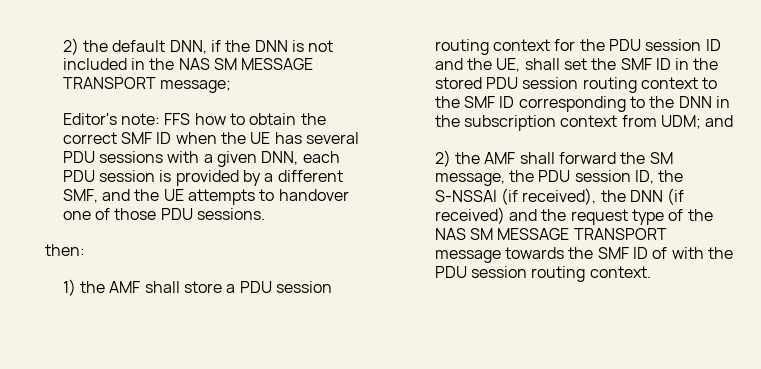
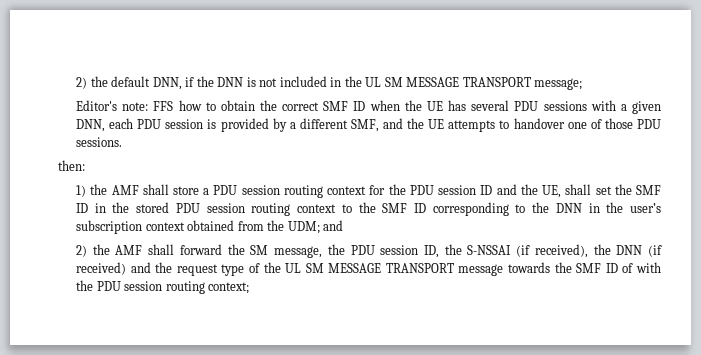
- 2) the default DNN, if the DNN is not included in the NAS SM MESSAGE TRANSPORT message;
+ 2) the default DNN, if the DNN is not included in the UL SM MESSAGE TRANSPORT message;
- 1) the AMF shall store a PDU session routing context for the PDU session ID and the UE, shall set the SMF ID in the stored PDU session routing context to the SMF ID corresponding to the DNN in the subscription context from UDM; and
+ 1) the AMF shall store a PDU session routing context for the PDU session ID and the UE, shall set the SMF ID in the stored PDU session routing context to the SMF ID corresponding to the DNN in the user’s subscription context obtained from the UDM; and
- 2) the AMF shall forward the SM message, the PDU session ID, the S-NSSAI (if received), the DNN (if received) and the request type of the NAS SM MESSAGE TRANSPORT message towards the SMF ID of with the PDU session routing context.
+ 2) the AMF shall forward the SM message, the PDU session ID, the S-NSSAI (if received), the DNN (if received) and the request type of the UL SM MESSAGE TRANSPORT message towards the SMF ID of with the PDU session routing context;

